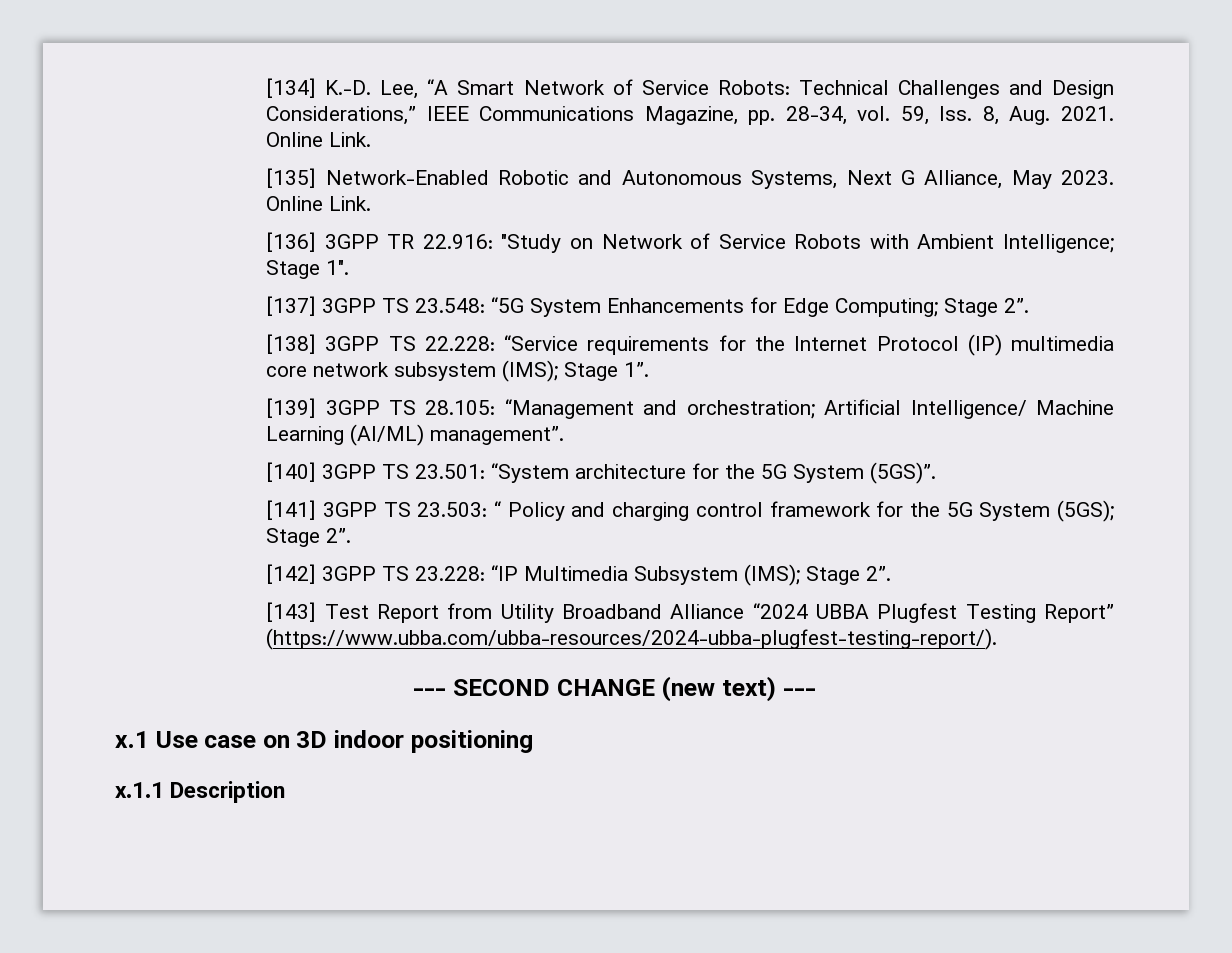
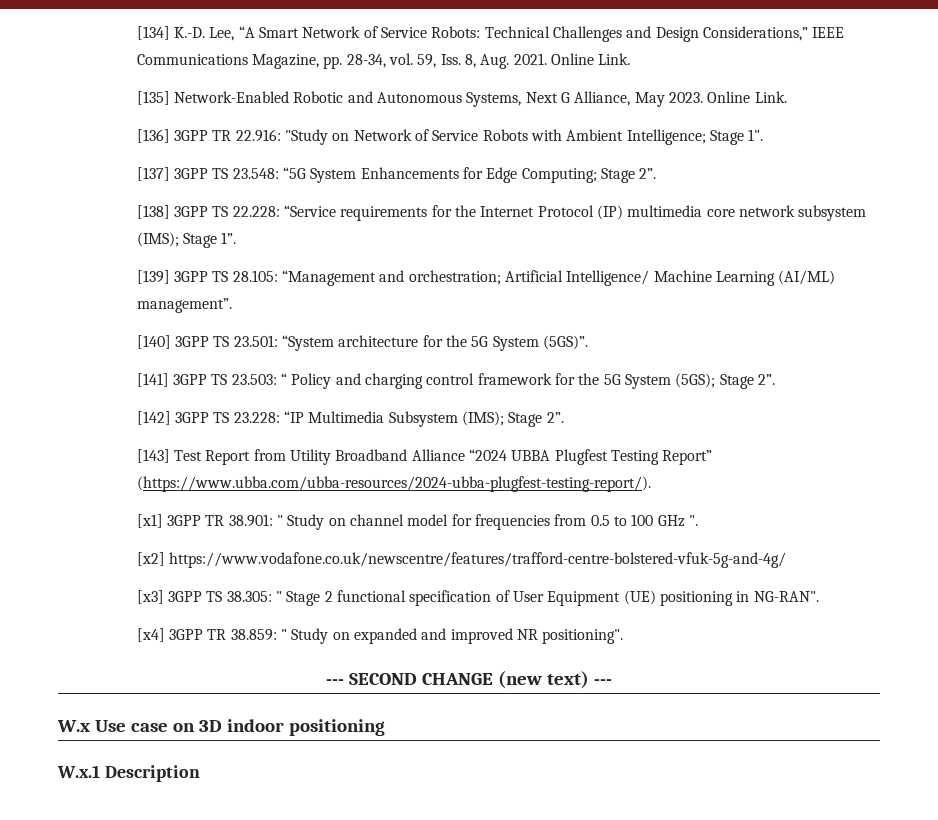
+ [x1] 3GPP TR 38.901: " Study on channel model for frequencies from 0.5 to 100 GHz ".
+ [x2] https://www.vodafone.co.uk/newscentre/features/trafford-centre-bolstered-vfuk-5g-and-4g/
+ [x3] 3GPP TS 38.305: " Stage 2 functional specification of User Equipment (UE) positioning in NG-RAN".
+ [x4] 3GPP TR 38.859: " Study on expanded and improved NR positioning".
- x.1 Use case on 3D indoor positioning
+ W.x Use case on 3D indoor positioning
- x.1.1 Description
+ W.x.1 Description

